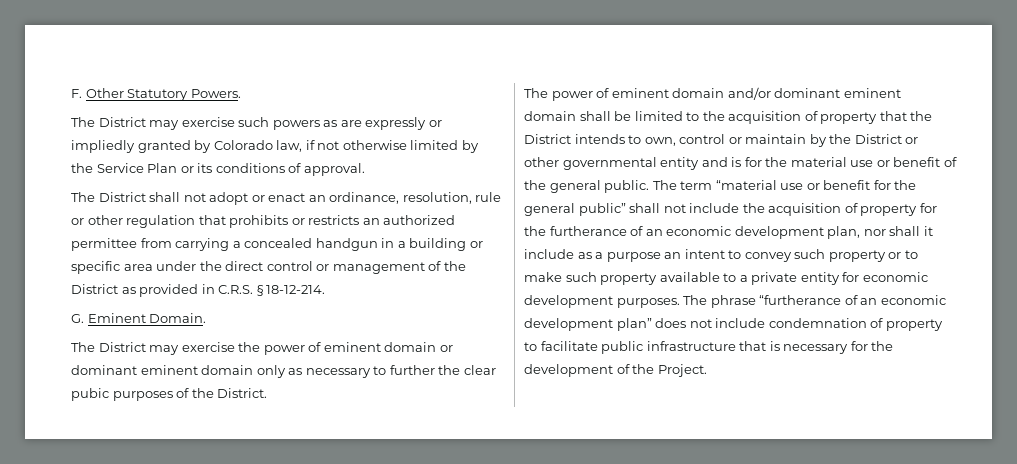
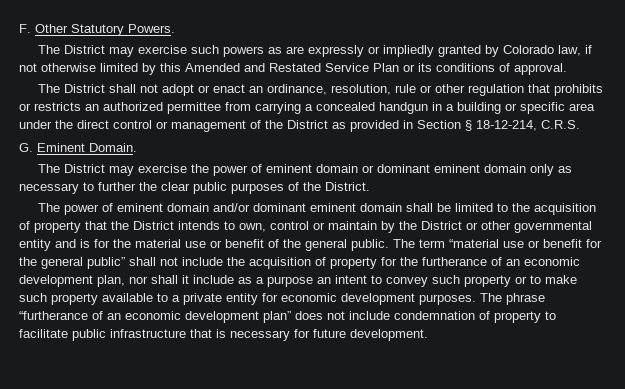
- The District may exercise such powers as are expressly or impliedly granted by Colorado law, if not otherwise limited by the Service Plan or its conditions of approval.
+ The District may exercise such powers as are expressly or impliedly granted by Colorado law, if not otherwise limited by this Amended and Restated Service Plan or its conditions of approval.
- The District shall not adopt or enact an ordinance, resolution, rule or other regulation that prohibits or restricts an authorized permittee from carrying a concealed handgun in a building or specific area under the direct control or management of the District as provided in C.R.S. § 18-12-214.
+ The District shall not adopt or enact an ordinance, resolution, rule or other regulation that prohibits or restricts an authorized permittee from carrying a concealed handgun in a building or specific area under the direct control or management of the District as provided in Section § 18-12-214, C.R.S.
- The District may exercise the power of eminent domain or dominant eminent domain only as necessary to further the clear pubic purposes of the District.
+ The District may exercise the power of eminent domain or dominant eminent domain only as necessary to further the clear public purposes of the District.
- The phrase “furtherance of an economic development plan” does not include condemnation of property to facilitate public infrastructure that is necessary for the development of the Project.
+ The phrase “furtherance of an economic development plan” does not include condemnation of property to facilitate public infrastructure that is necessary for future development.

